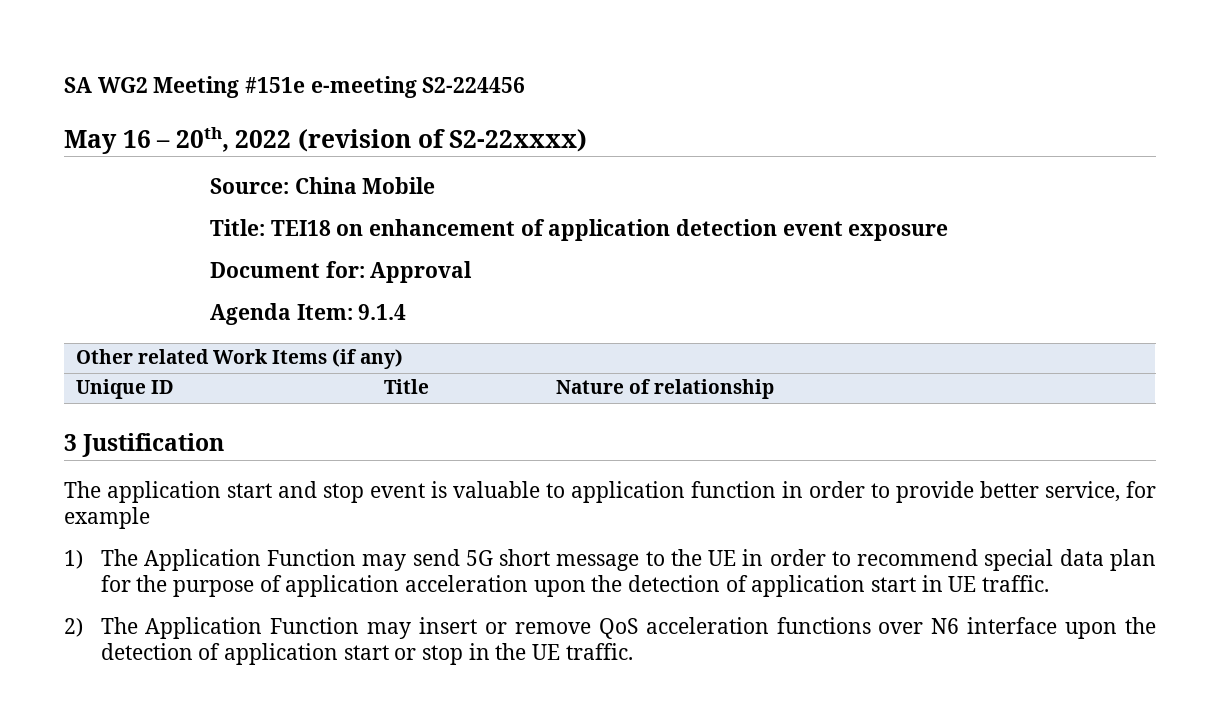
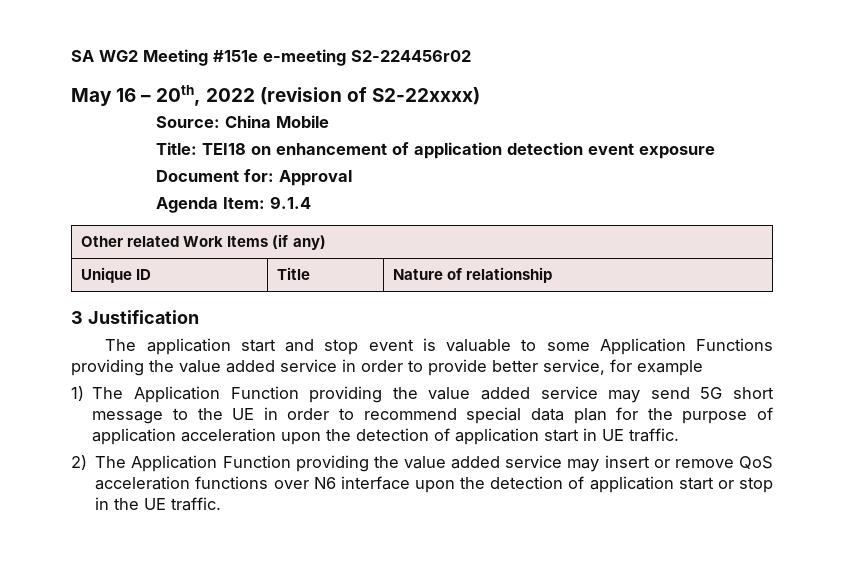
- SA WG2 Meeting #151e e-meeting S2-224456
+ SA WG2 Meeting #151e e-meeting S2-224456r02
- The application start and stop event is valuable to application function in order to provide better service, for example
+ The application start and stop event is valuable to some Application Functions providing the value added service in order to provide better service, for example
- 1) The Application Function may send 5G short message to the UE in order to recommend special data plan for the purpose of application acceleration upon the detection of application start in UE traffic.
+ 1) The Application Function providing the value added service may send 5G short message to the UE in order to recommend special data plan for the purpose of application acceleration upon the detection of application start in UE traffic.
- 2) The Application Function may insert or remove QoS acceleration functions over N6 interface upon the detection of application start or stop in the UE traffic.
+ 2) The Application Function providing the value added service may insert or remove QoS acceleration functions over N6 interface upon the detection of application start or stop in the UE traffic.

